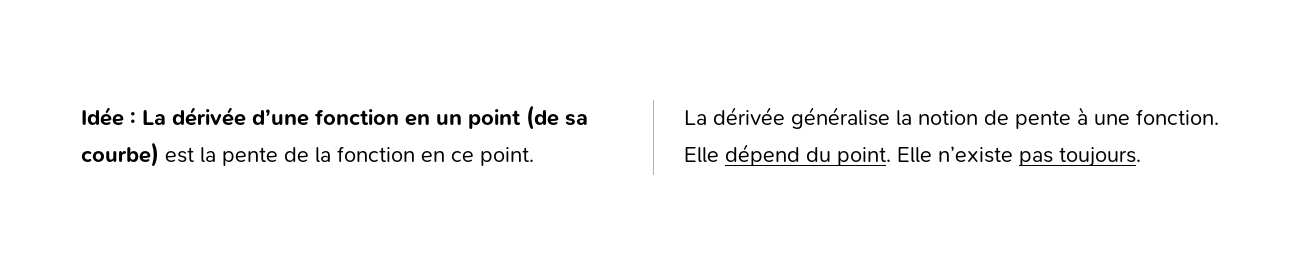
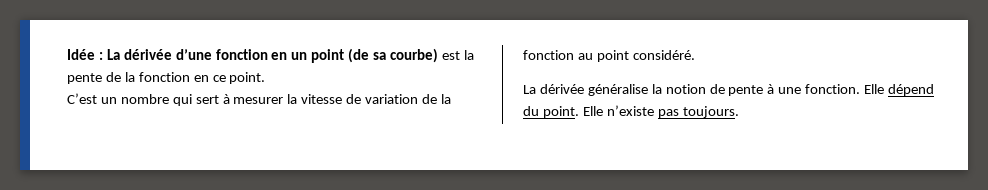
+ C’est un nombre qui sert à mesurer la vitesse de variation de la fonction au point considéré.

